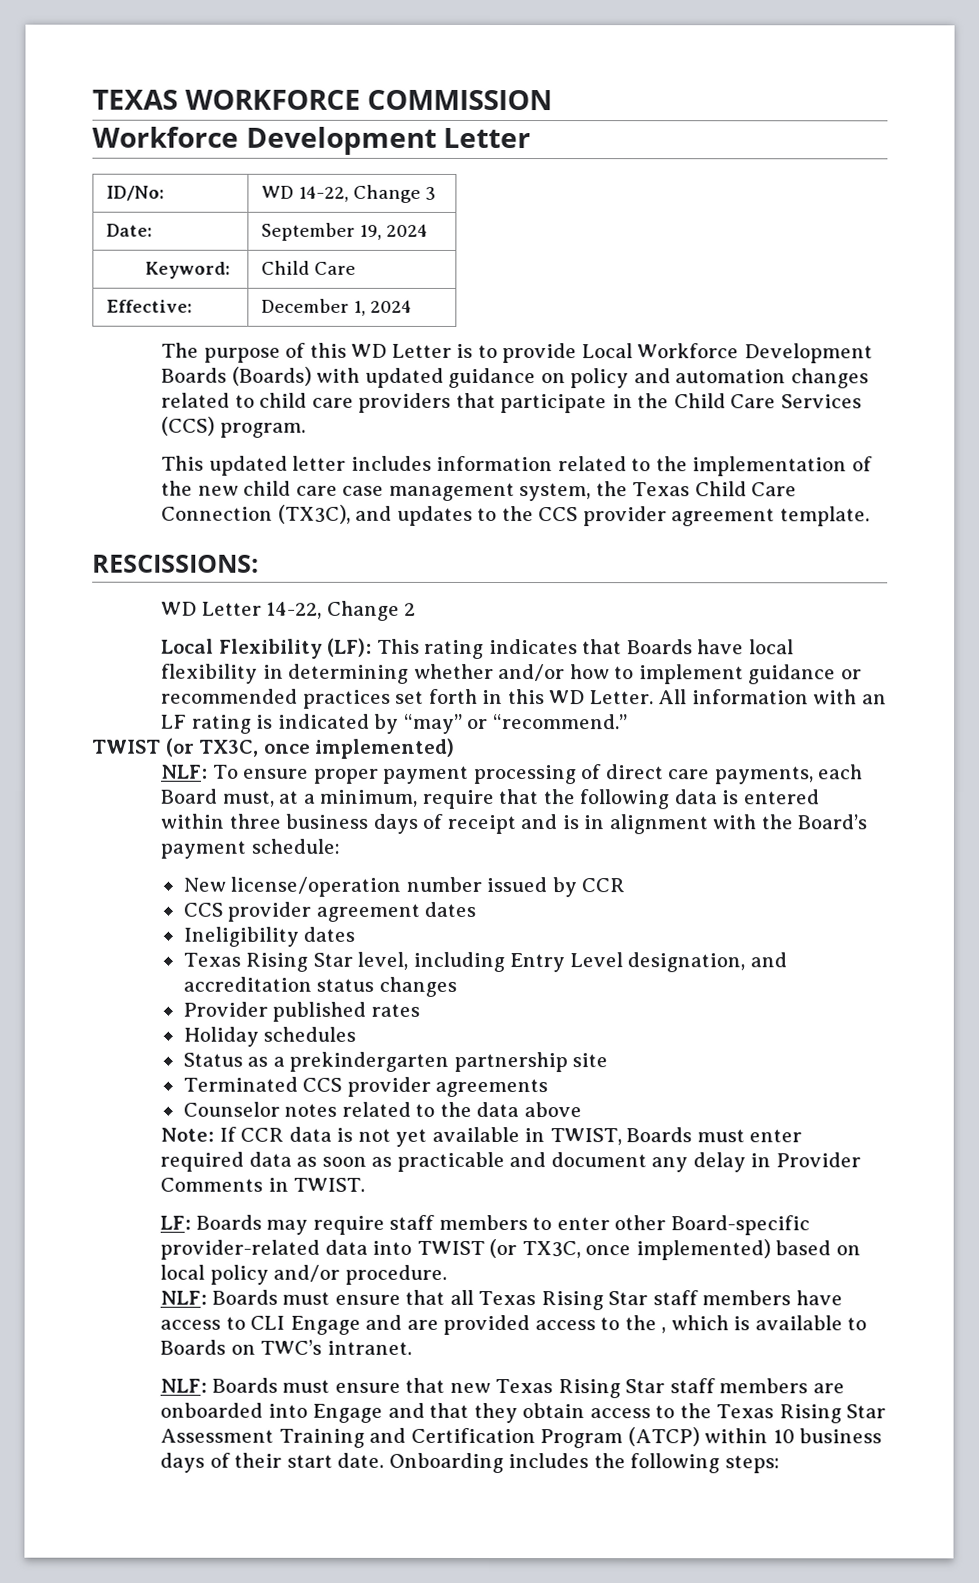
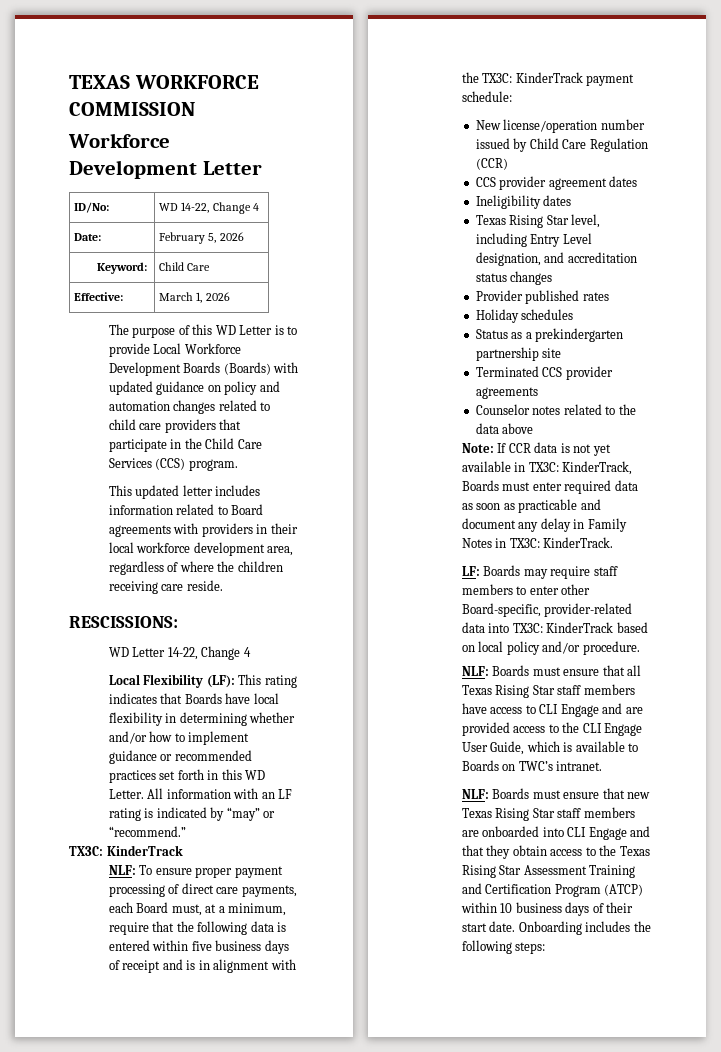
- ID/No: | WD 14-22, Change 3
+ ID/No: | WD 14-22, Change 4
- Date: | September 19, 2024
+ Date: | February 5, 2026
- Effective: | December 1, 2024
+ Effective: | March 1, 2026
- This updated letter includes information related to the implementation of the new child care case management system, the Texas Child Care Connection (TX3C), and updates to the CCS provider agreement template.
+ This updated letter includes information related to Board agreements with providers in their local workforce development area, regardless of where the children receiving care reside.
- WD Letter 14-22, Change 2
+ WD Letter 14-22, Change 4
  All information with an LF rating is indicated by “may” or “recommend.”
- TWIST (or TX3C, once implemented)
+ TX3C: KinderTrack
- NLF: To ensure proper payment processing of direct care payments, each Board must, at a minimum, require that the following data is entered within three business days of receipt and is in alignment with the Board’s payment schedule:
+ NLF: To ensure proper payment processing of direct care payments, each Board must, at a minimum, require that the following data is entered within five business days of receipt and is in alignment with the TX3C: KinderTrack payment schedule:
- New license/operation number issued by CCR
+ New license/operation number issued by Child Care Regulation (CCR)
- Note: If CCR data is not yet available in TWIST, Boards must enter required data as soon as practicable and document any delay in Provider Comments in TWIST.
+ Note: If CCR data is not yet available in TX3C: KinderTrack, Boards must enter required data as soon as practicable and document any delay in Family Notes in TX3C: KinderTrack.
- LF: Boards may require staff members to enter other Board-specific provider-related data into TWIST (or TX3C, once implemented) based on local policy and/or procedure.
+ LF: Boards may require staff members to enter other Board-specific, provider-related data into TX3C: KinderTrack based on local policy and/or procedure.
- NLF: Boards must ensure that all Texas Rising Star staff members have access to CLI Engage and are provided access to the , which is available to Boards on TWC’s intranet.
+ NLF: Boards must ensure that all Texas Rising Star staff members have access to CLI Engage and are provided access to the CLI Engage User Guide, which is available to Boards on TWC’s intranet.
- NLF: Boards must ensure that new Texas Rising Star staff members are onboarded into Engage and that they obtain access to the Texas Rising Star Assessment Training and Certification Program (ATCP) within 10 business days of their start date.
+ NLF: Boards must ensure that new Texas Rising Star staff members are onboarded into CLI Engage and that they obtain access to the Texas Rising Star Assessment Training and Certification Program (ATCP) within 10 business days of their start date.

